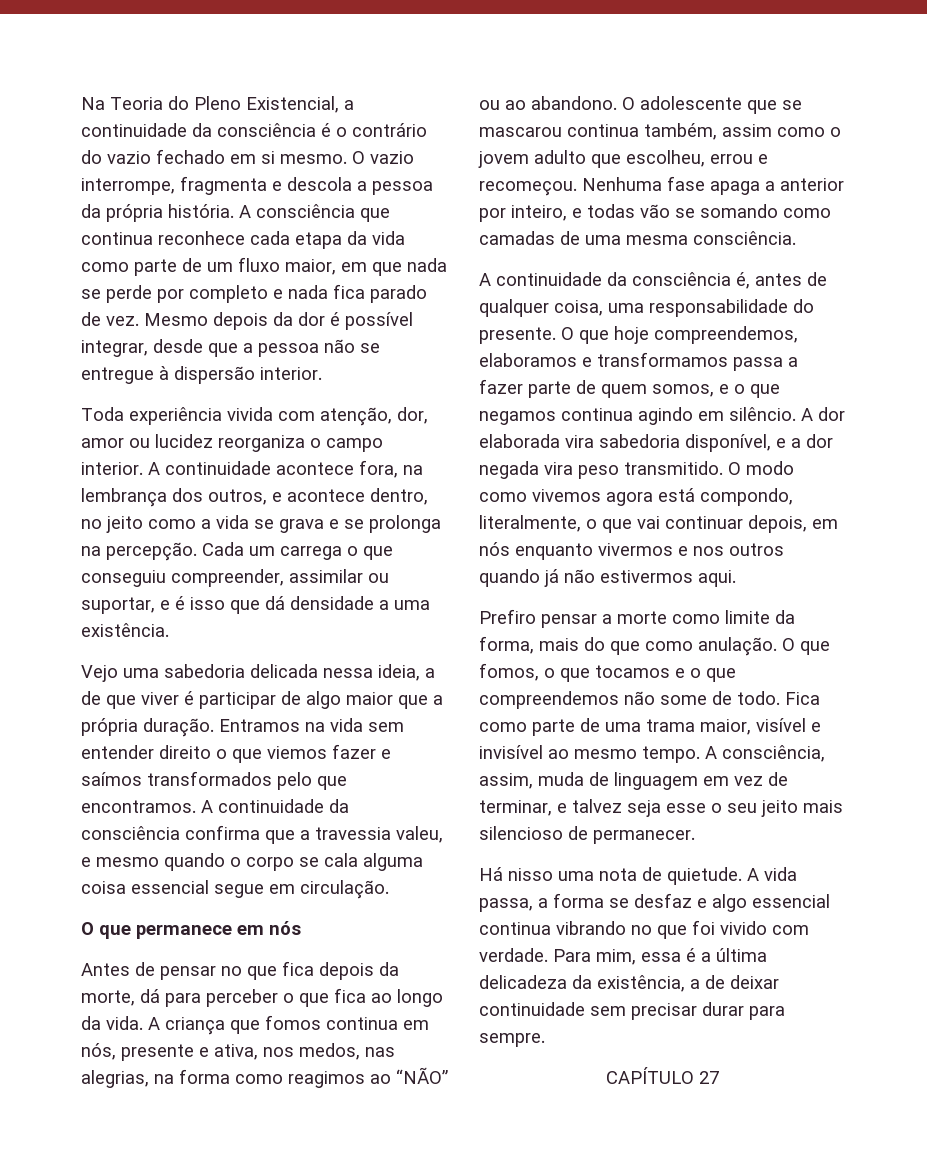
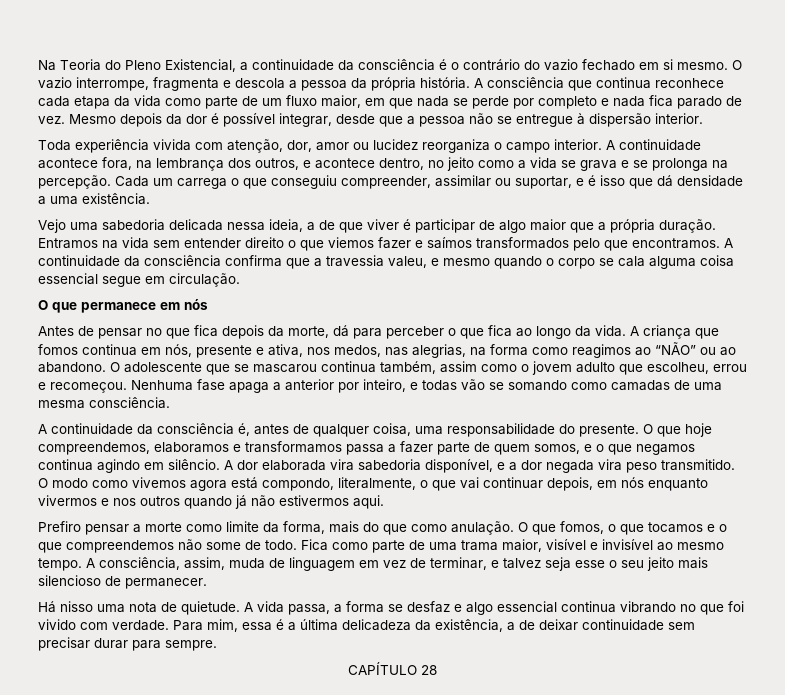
- CAPÍTULO 27
+ CAPÍTULO 28

